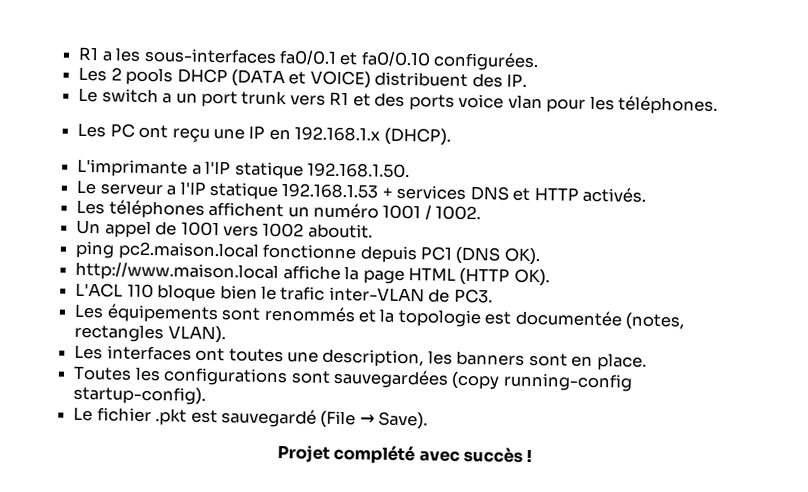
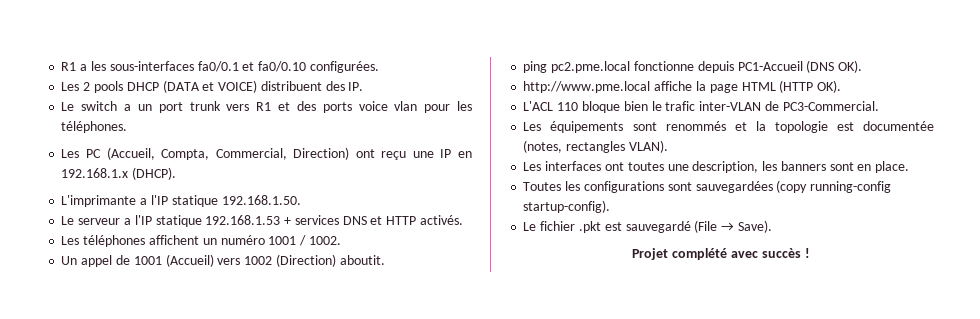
- Les PC ont reçu une IP en 192.168.1.x (DHCP).
+ Les PC (Accueil, Compta, Commercial, Direction) ont reçu une IP en 192.168.1.x (DHCP).
- Un appel de 1001 vers 1002 aboutit.
+ Un appel de 1001 (Accueil) vers 1002 (Direction) aboutit.
- ping pc2.maison.local fonctionne depuis PC1 (DNS OK).
+ ping pc2.pme.local fonctionne depuis PC1-Accueil (DNS OK).
- http://www.maison.local affiche la page HTML (HTTP OK).
+ http://www.pme.local affiche la page HTML (HTTP OK).
- L'ACL 110 bloque bien le trafic inter-VLAN de PC3.
+ L'ACL 110 bloque bien le trafic inter-VLAN de PC3-Commercial.

